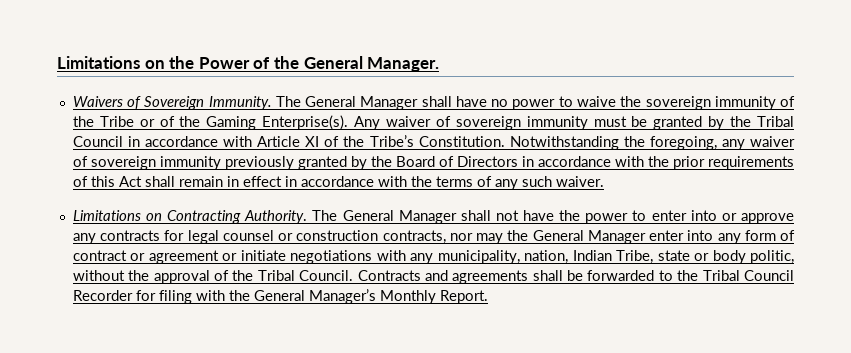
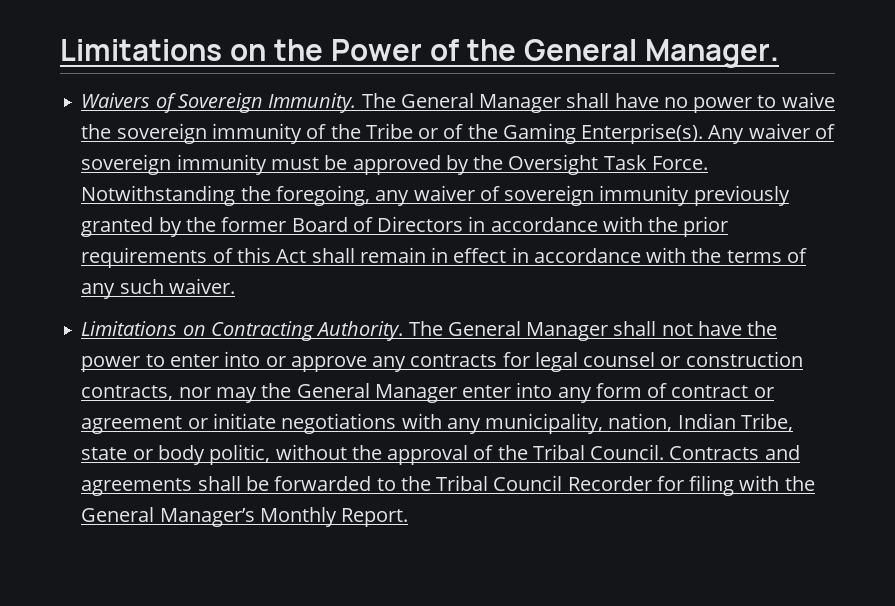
- Any waiver of sovereign immunity must be granted by the Tribal Council in accordance with Article XI of the Tribe’s Constitution.
+ Any waiver of sovereign immunity must be approved by the Oversight Task Force.
- Notwithstanding the foregoing, any waiver of sovereign immunity previously granted by the Board of Directors in accordance with the prior requirements of this Act shall remain in effect in accordance with the terms of any such waiver.
+ Notwithstanding the foregoing, any waiver of sovereign immunity previously granted by the former Board of Directors in accordance with the prior requirements of this Act shall remain in effect in accordance with the terms of any such waiver.

